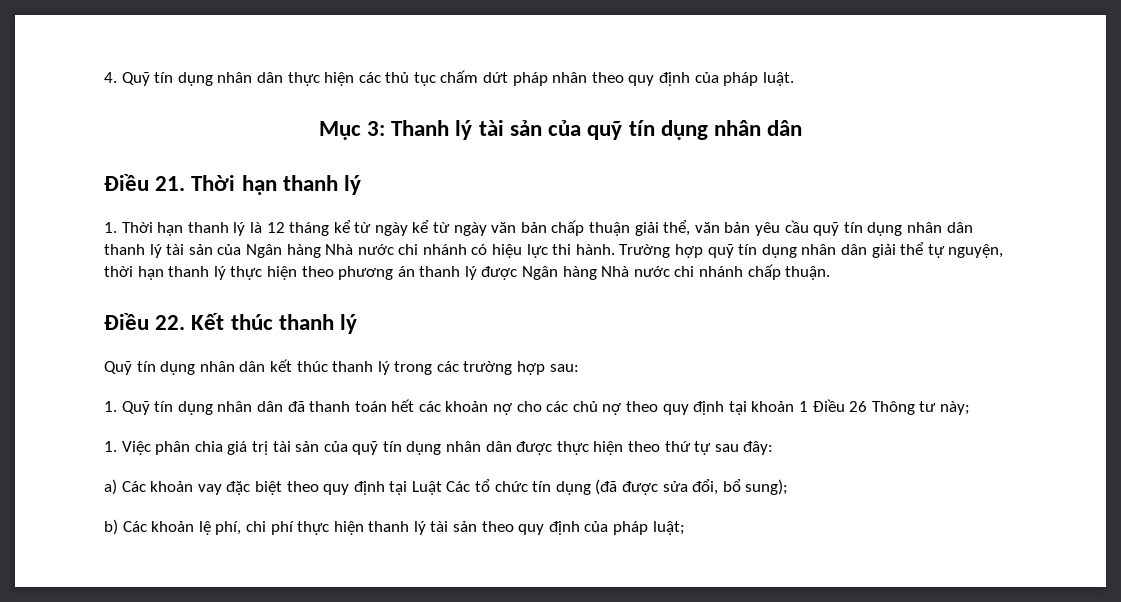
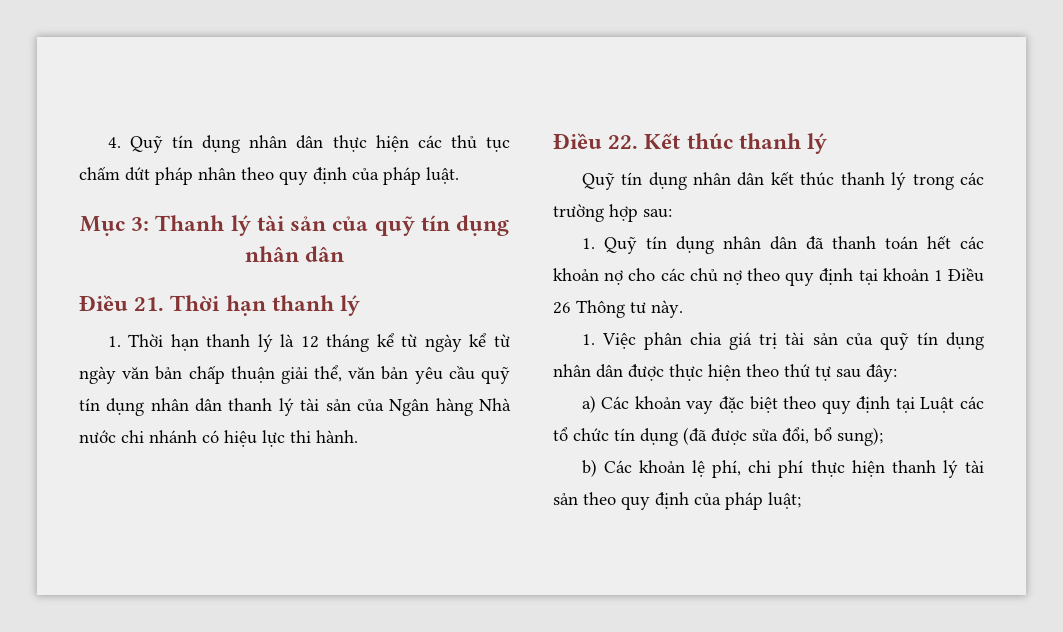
- Trường hợp quỹ tín dụng nhân dân giải thể tự nguyện, thời hạn thanh lý thực hiện theo phương án thanh lý được Ngân hàng Nhà nước chi nhánh chấp thuận.
- 1. Quỹ tín dụng nhân dân đã thanh toán hết các khoản nợ cho các chủ nợ theo quy định tại khoản 1 Điều 26 Thông tư này;
+ 1. Quỹ tín dụng nhân dân đã thanh toán hết các khoản nợ cho các chủ nợ theo quy định tại khoản 1 Điều 26 Thông tư này.
- a) Các khoản vay đặc biệt theo quy định tại Luật Các tổ chức tín dụng (đã được sửa đổi, bổ sung);
+ a) Các khoản vay đặc biệt theo quy định tại Luật các tổ chức tín dụng (đã được sửa đổi, bổ sung);

